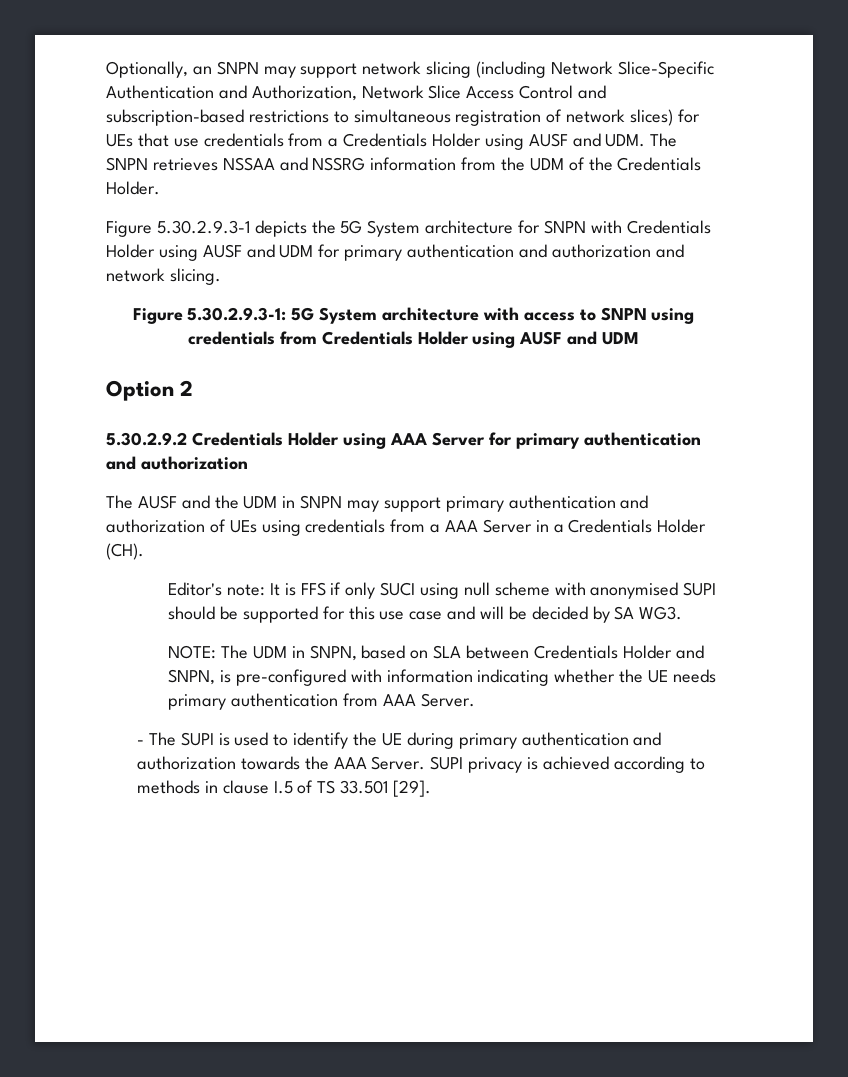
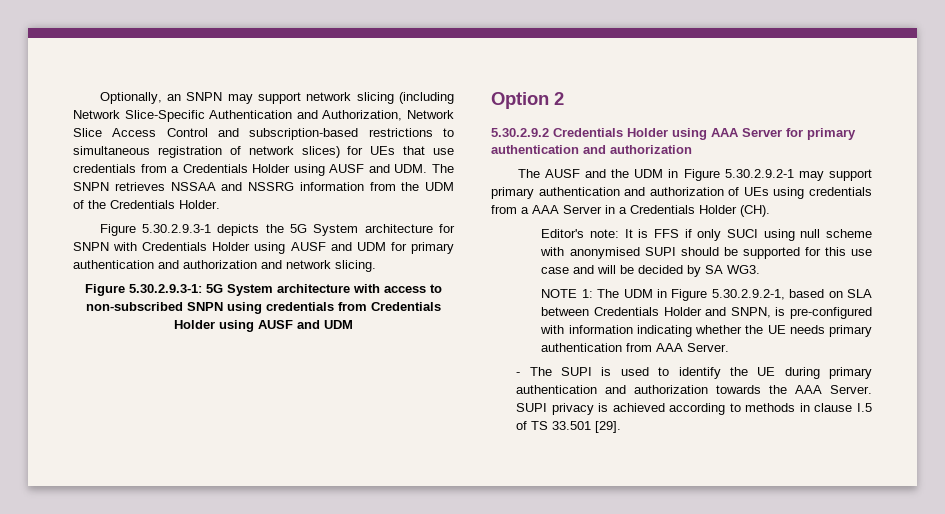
- Figure 5.30.2.9.3-1: 5G System architecture with access to SNPN using credentials from Credentials Holder using AUSF and UDM
+ Figure 5.30.2.9.3-1: 5G System architecture with access to non-subscribed SNPN using credentials from Credentials Holder using AUSF and UDM
- The AUSF and the UDM in SNPN may support primary authentication and authorization of UEs using credentials from a AAA Server in a Credentials Holder (CH).
+ The AUSF and the UDM in Figure 5.30.2.9.2-1 may support primary authentication and authorization of UEs using credentials from a AAA Server in a Credentials Holder (CH).
- NOTE: The UDM in SNPN, based on SLA between Credentials Holder and SNPN, is pre-configured with information indicating whether the UE needs primary authentication from AAA Server.
+ NOTE 1: The UDM in Figure 5.30.2.9.2-1, based on SLA between Credentials Holder and SNPN, is pre-configured with information indicating whether the UE needs primary authentication from AAA Server.

